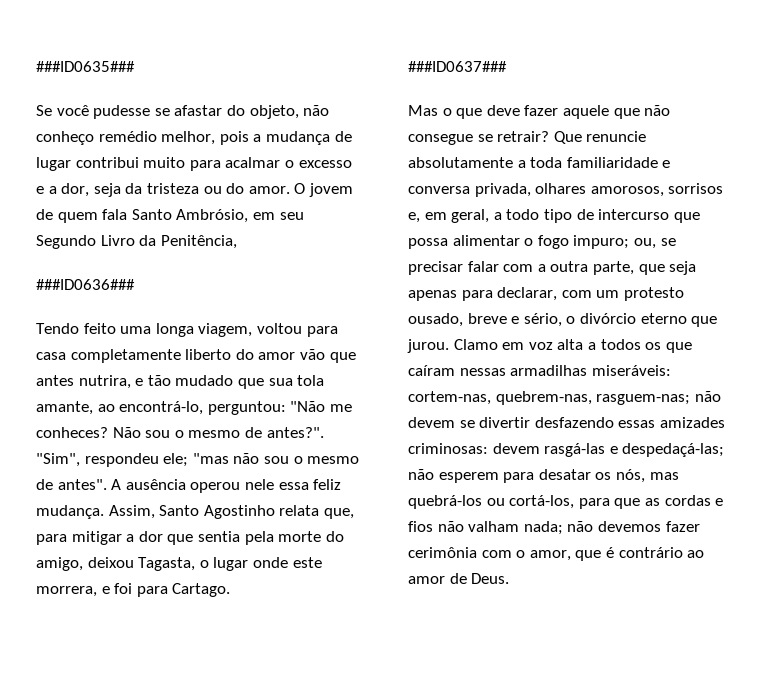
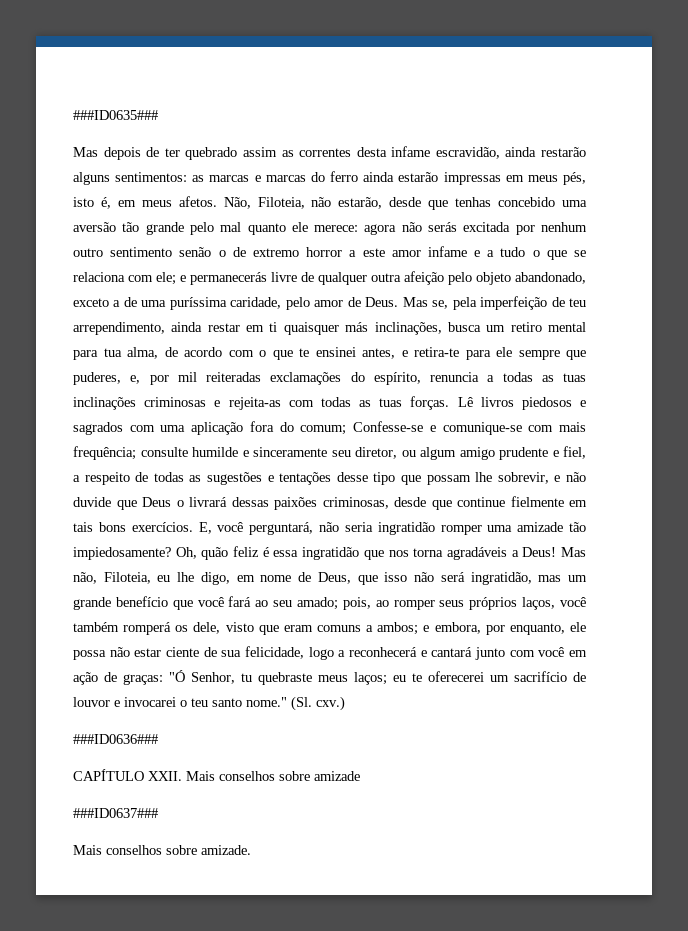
- Se você pudesse se afastar do objeto, não conheço remédio melhor, pois a mudança de lugar contribui muito para acalmar o excesso e a dor, seja da tristeza ou do amor. O jovem de quem fala Santo Ambrósio, em seu Segundo Livro da Penitência,
+ Mas depois de ter quebrado assim as correntes desta infame escravidão, ainda restarão alguns sentimentos: as marcas e marcas do ferro ainda estarão impressas em meus pés, isto é, em meus afetos. Não, Filoteia, não estarão, desde que tenhas concebido uma aversão tão grande pelo mal quanto ele merece: agora não serás excitada por nenhum outro sentimento senão o de extremo horror a este amor infame e a tudo o que se relaciona com ele; e permanecerás livre de qualquer outra afeição pelo objeto abandonado, exceto a de uma puríssima caridade, pelo amor de Deus. Mas se, pela imperfeição de teu arrependimento, ainda restar em ti quaisquer más inclinações, busca um retiro mental para tua alma, de acordo com o que te ensinei antes, e retira-te para ele sempre que puderes, e, por mil reiteradas exclamações do espírito, renuncia a todas as tuas inclinações criminosas e rejeita-as com todas as tuas forças. Lê livros piedosos e sagrados com uma aplicação fora do comum; Confesse-se e comunique-se com mais frequência; consulte humilde e sinceramente seu diretor, ou algum amigo prudente e fiel, a respeito de todas as sugestões e tentações desse tipo que possam lhe sobrevir, e não duvide que Deus o livrará dessas paixões criminosas, desde que continue fielmente em tais bons exercícios. E, você perguntará, não seria ingratidão romper uma amizade tão impiedosamente? Oh, quão feliz é essa ingratidão que nos torna agradáveis a Deus! Mas não, Filoteia, eu lhe digo, em nome de Deus, que isso não será ingratidão, mas um grande benefício que você fará ao seu amado; pois, ao romper seus próprios laços, você também romperá os dele, visto que eram comuns a ambos; e embora, por enquanto, ele possa não estar ciente de sua felicidade, logo a reconhecerá e cantará junto com você em ação de graças: "Ó Senhor, tu quebraste meus laços; eu te oferecerei um sacrifício de louvor e invocarei o teu santo nome." (Sl. cxv.)
  ###ID0636###
- Tendo feito uma longa viagem, voltou para casa completamente liberto do amor vão que antes nutrira, e tão mudado que sua tola amante, ao encontrá-lo, perguntou: "Não me conheces? Não sou o mesmo de antes?". "Sim", respondeu ele; "mas não sou o mesmo de antes". A ausência operou nele essa feliz mudança. Assim, Santo Agostinho relata que, para mitigar a dor que sentia pela morte do amigo, deixou Tagasta, o lugar onde este morrera, e foi para Cartago.
+ CAPÍTULO XXII. Mais conselhos sobre amizade
  ###ID0637###
- Mas o que deve fazer aquele que não consegue se retrair? Que renuncie absolutamente a toda familiaridade e conversa privada, olhares amorosos, sorrisos e, em geral, a todo tipo de intercurso que possa alimentar o fogo impuro; ou, se precisar falar com a outra parte, que seja apenas para declarar, com um protesto ousado, breve e sério, o divórcio eterno que jurou. Clamo em voz alta a todos os que caíram nessas armadilhas miseráveis: cortem-nas, quebrem-nas, rasguem-nas; não devem se divertir desfazendo essas amizades criminosas: devem rasgá-las e despedaçá-las; não esperem para desatar os nós, mas quebrá-los ou cortá-los, para que as cordas e fios não valham nada; não devemos fazer cerimônia com o amor, que é contrário ao amor de Deus.
+ Mais conselhos sobre amizade.

